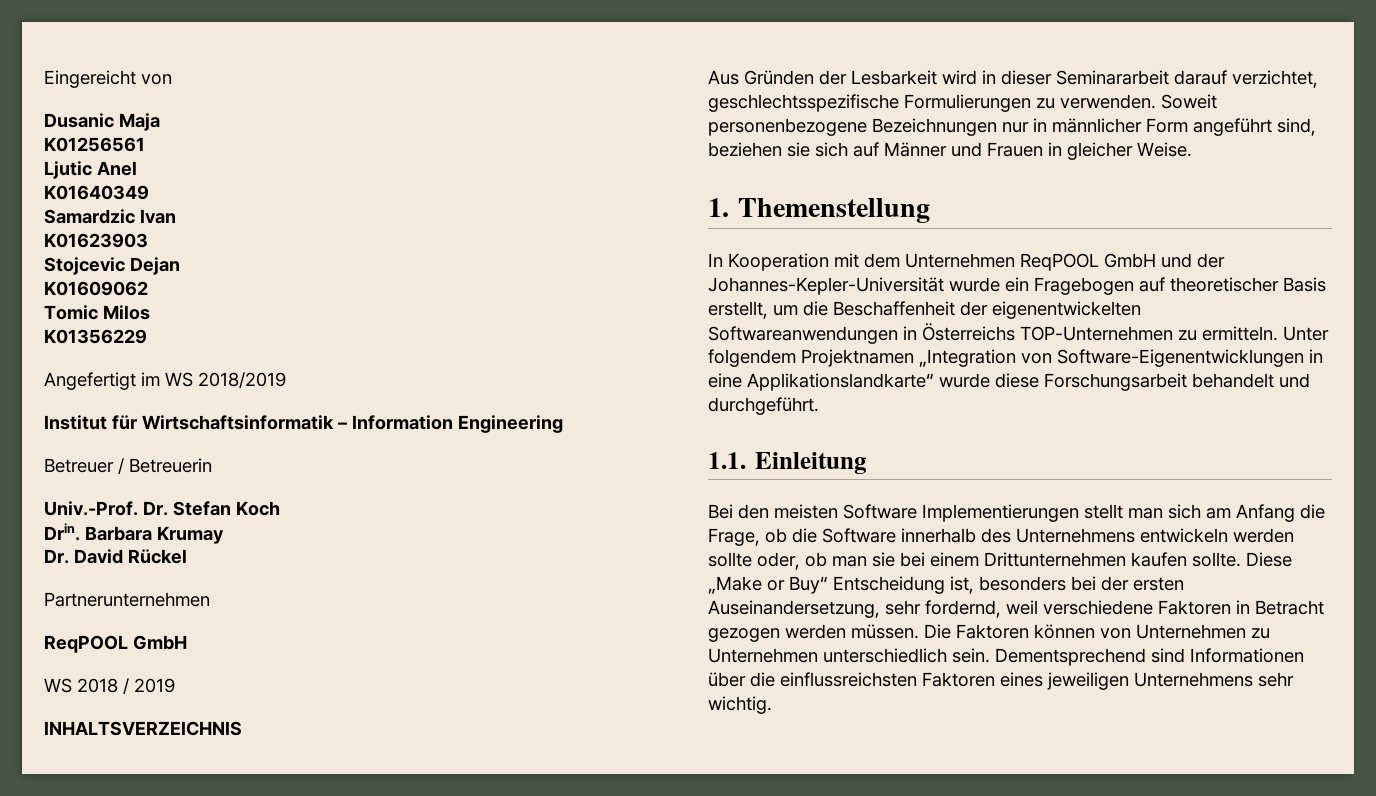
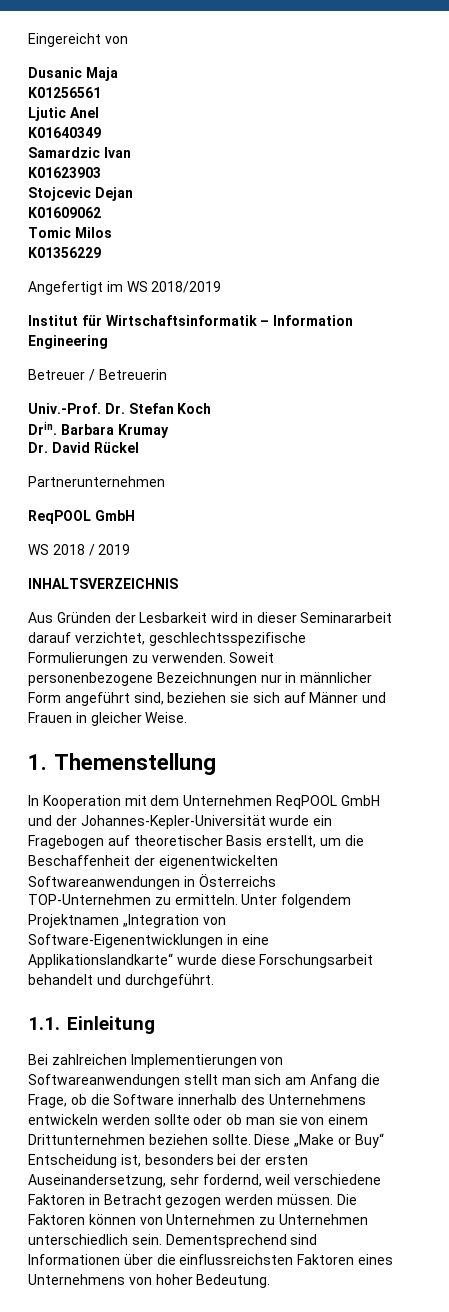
- Bei den meisten Software Implementierungen stellt man sich am Anfang die Frage, ob die Software innerhalb des Unternehmens entwickeln werden sollte oder, ob man sie bei einem Drittunternehmen kaufen sollte.
+ Bei zahlreichen Implementierungen von Softwareanwendungen stellt man sich am Anfang die Frage, ob die Software innerhalb des Unternehmens entwickeln werden sollte oder ob man sie von einem Drittunternehmen beziehen sollte.
- Dementsprechend sind Informationen über die einflussreichsten Faktoren eines jeweiligen Unternehmens sehr wichtig.
+ Dementsprechend sind Informationen über die einflussreichsten Faktoren eines Unternehmens von hoher Bedeutung.

